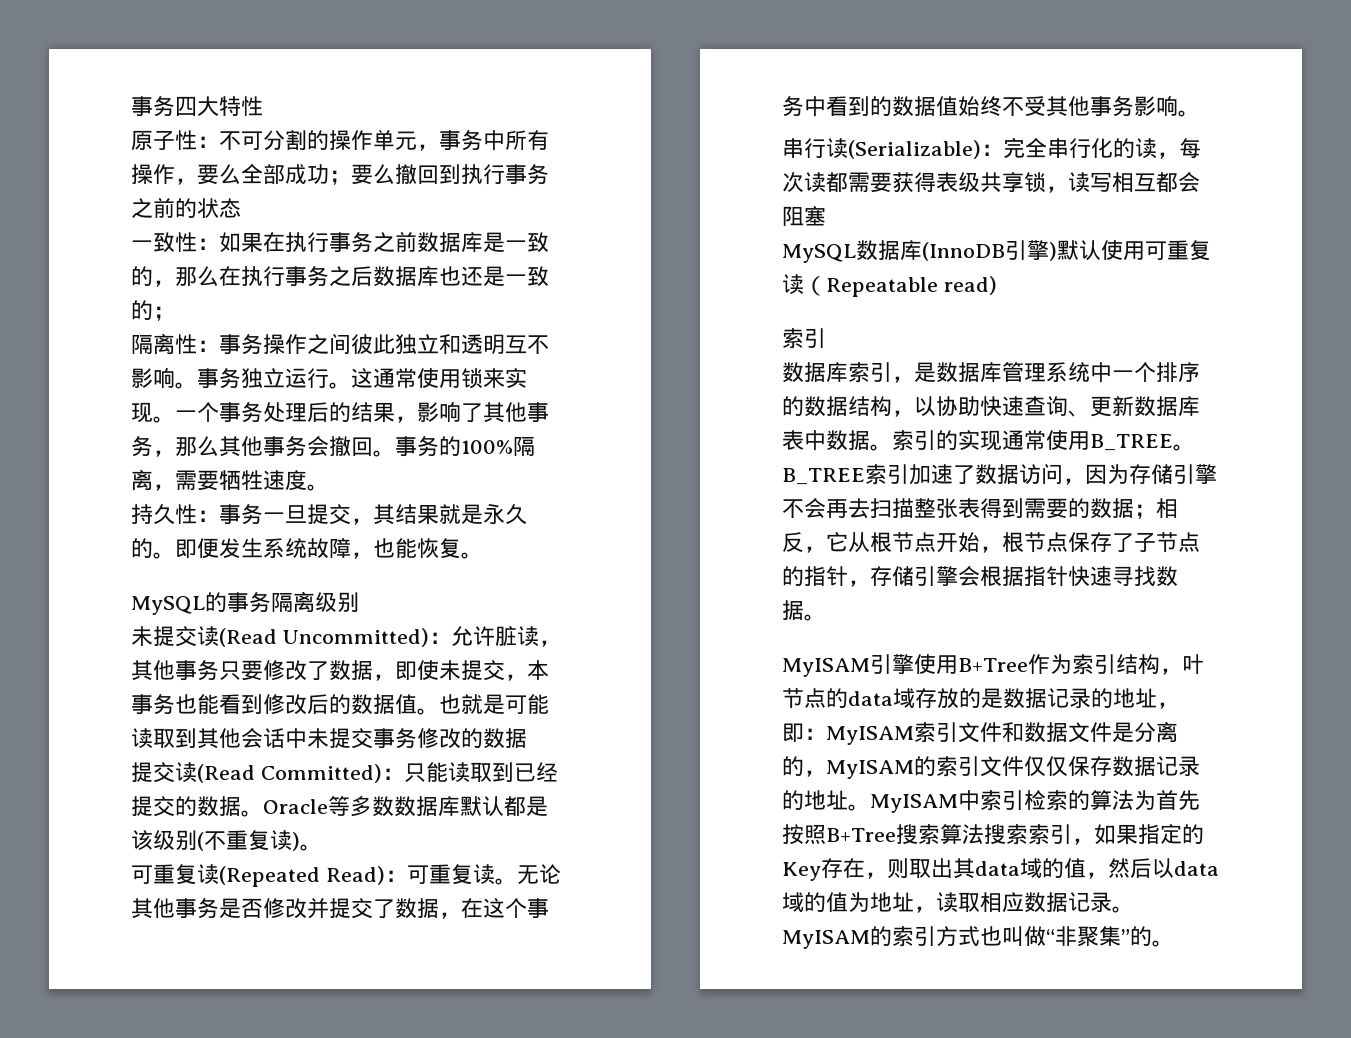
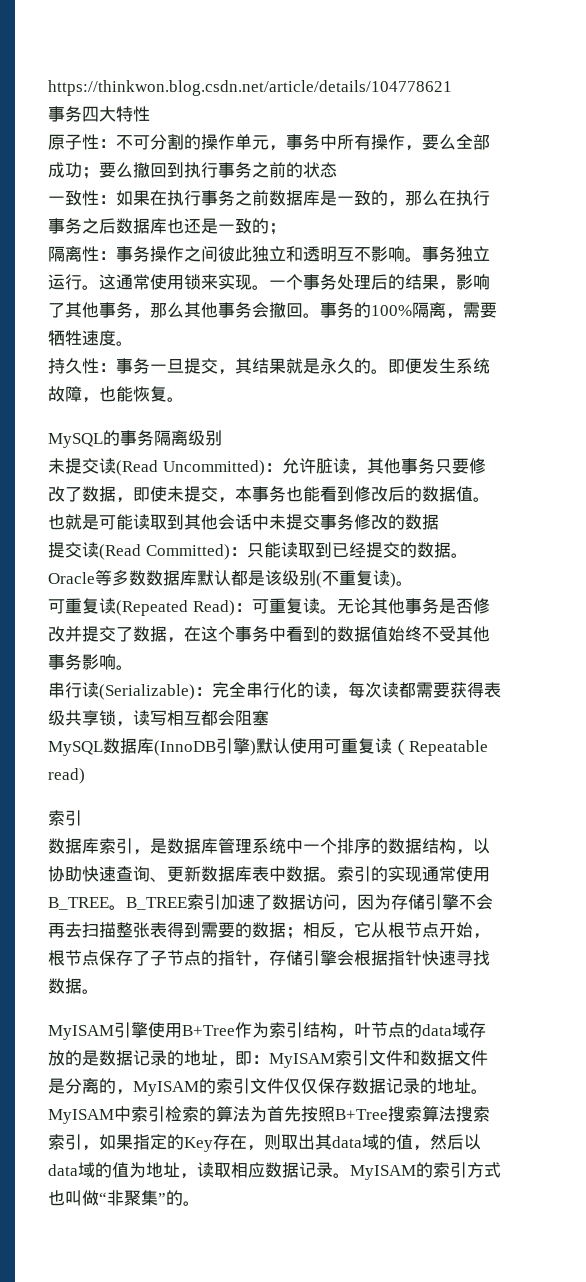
+ https://thinkwon.blog.csdn.net/article/details/104778621

